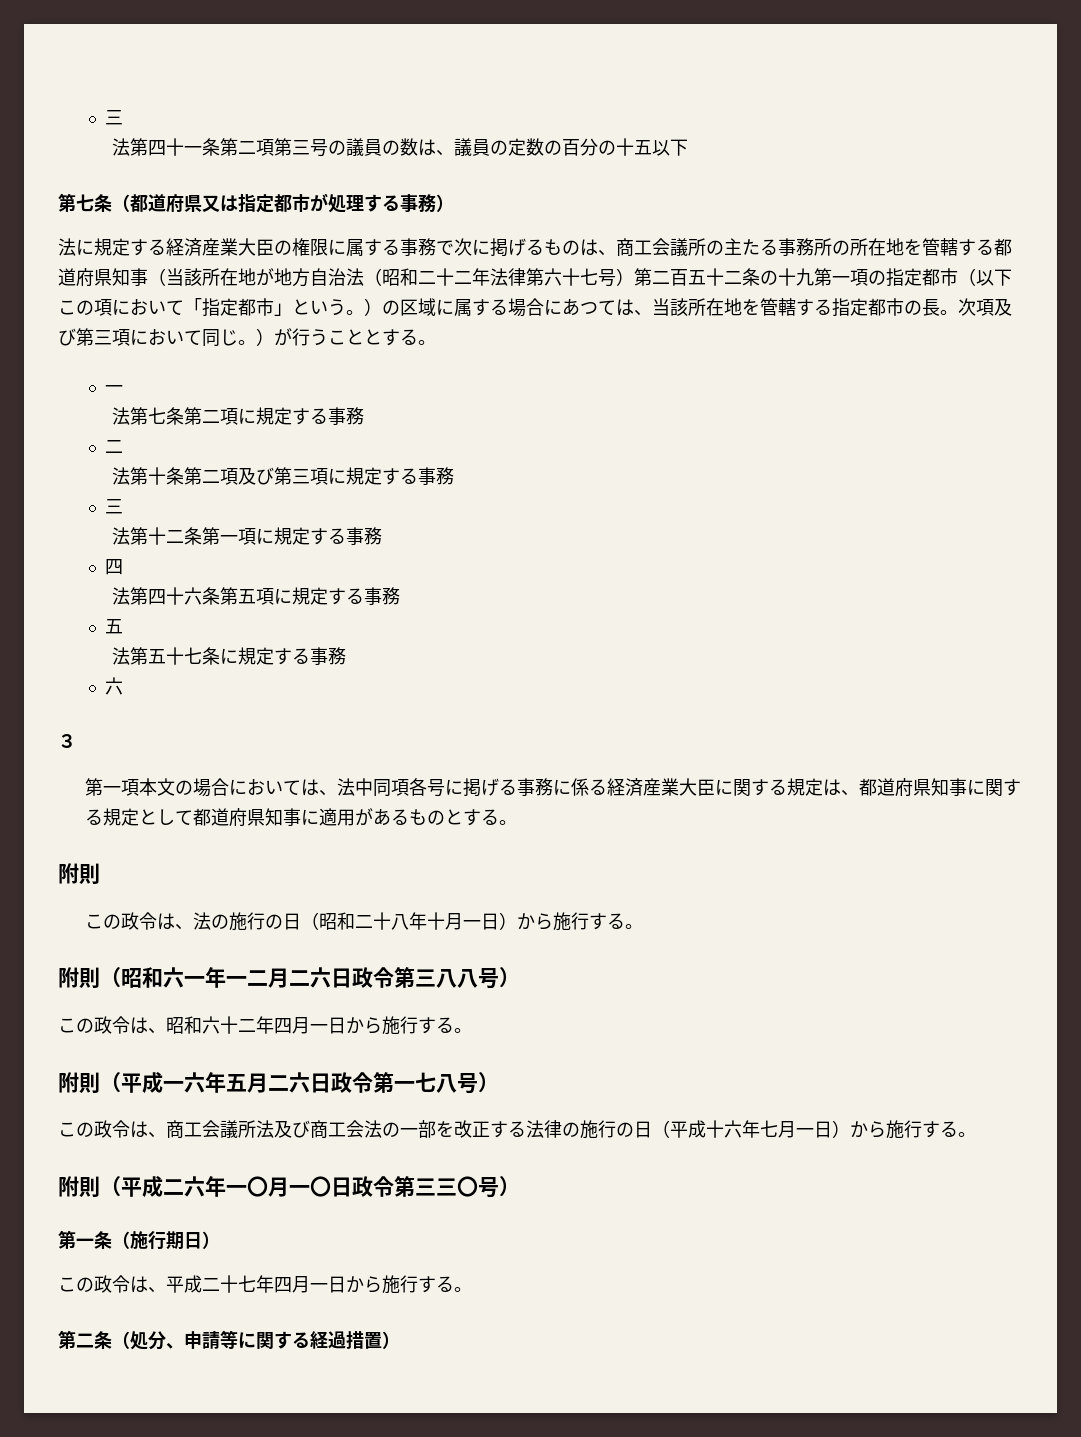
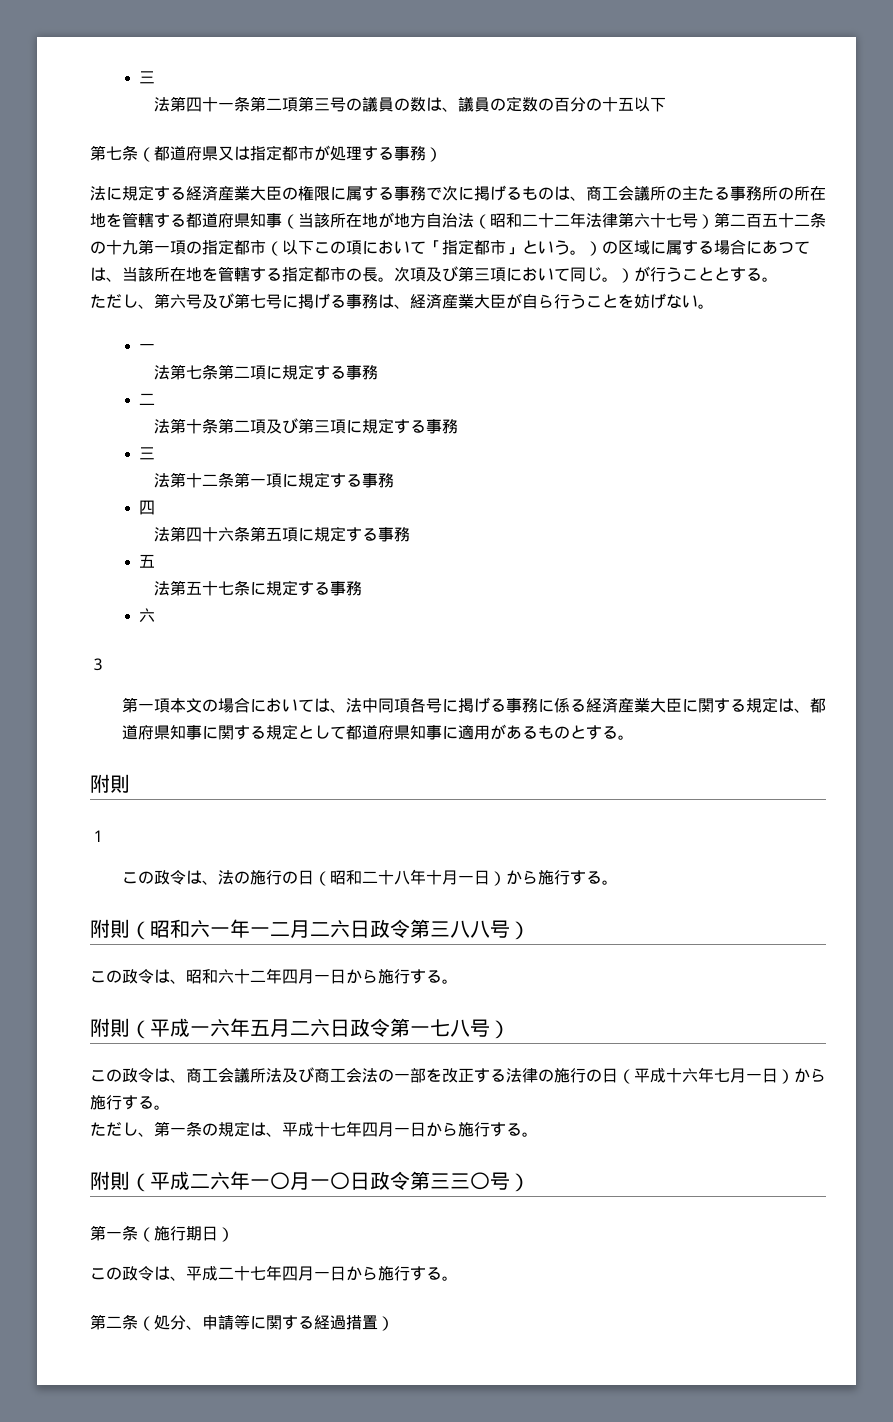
+ ただし、第六号及び第七号に掲げる事務は、経済産業大臣が自ら行うことを妨げない。
+ １
+ ただし、第一条の規定は、平成十七年四月一日から施行する。

